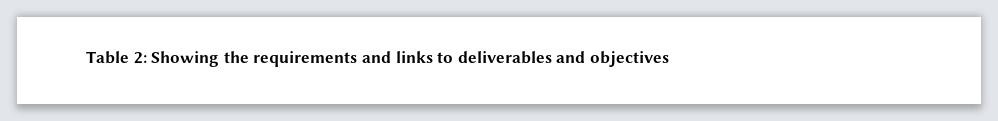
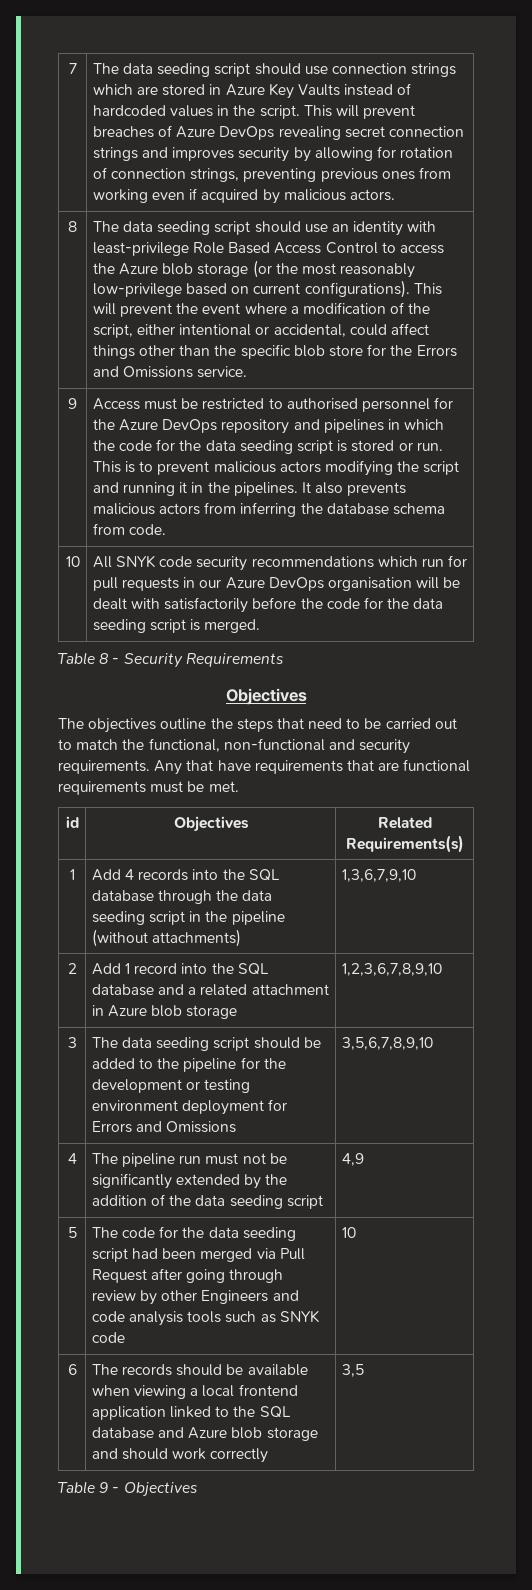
- Table 2: Showing the requirements and links to deliverables and objectives
+ 7 | The data seeding script should use connection strings which are stored in Azure Key Vaults instead of hardcoded values in the script. This will prevent breaches of Azure DevOps revealing secret connection strings and improves security by allowing for rotation of connection strings, preventing previous ones from working even if acquired by malicious actors.
+ 8 | The data seeding script should use an identity with least-privilege Role Based Access Control to access the Azure blob storage (or the most reasonably low-privilege based on current configurations). This will prevent the event where a modification of the script, either intentional or accidental, could affect things other than the specific blob store for the Errors and Omissions service.
+ 9 | Access must be restricted to authorised personnel for the Azure DevOps repository and pipelines in which the code for the data seeding script is stored or run. This is to prevent malicious actors modifying the script and running it in the pipelines. It also prevents malicious actors from inferring the database schema from code.
+ 10 | All SNYK code security recommendations which run for pull requests in our Azure DevOps organisation will be dealt with satisfactorily before the code for the data seeding script is merged.
+ Table 8 - Security Requirements
+ Objectives
+ The objectives outline the steps that need to be carried out to match the functional, non-functional and security requirements. Any that have requirements that are functional requirements must be met.
+ id | Objectives | Related Requirements(s)
+ 1 | Add 4 records into the SQL database through the data seeding script in the pipeline (without attachments) | 1,3,6,7,9,10
+ 2 | Add 1 record into the SQL database and a related attachment in Azure blob storage | 1,2,3,6,7,8,9,10
+ 3 | The data seeding script should be added to the pipeline for the development or testing environment deployment for Errors and Omissions | 3,5,6,7,8,9,10
+ 4 | The pipeline run must not be significantly extended by the addition of the data seeding script | 4,9
+ 5 | The code for the data seeding script had been merged via Pull Request after going through review by other Engineers and code analysis tools such as SNYK code | 10
+ 6 | The records should be available when viewing a local frontend application linked to the SQL database and Azure blob storage and should work correctly | 3,5
+ Table 9 - Objectives

